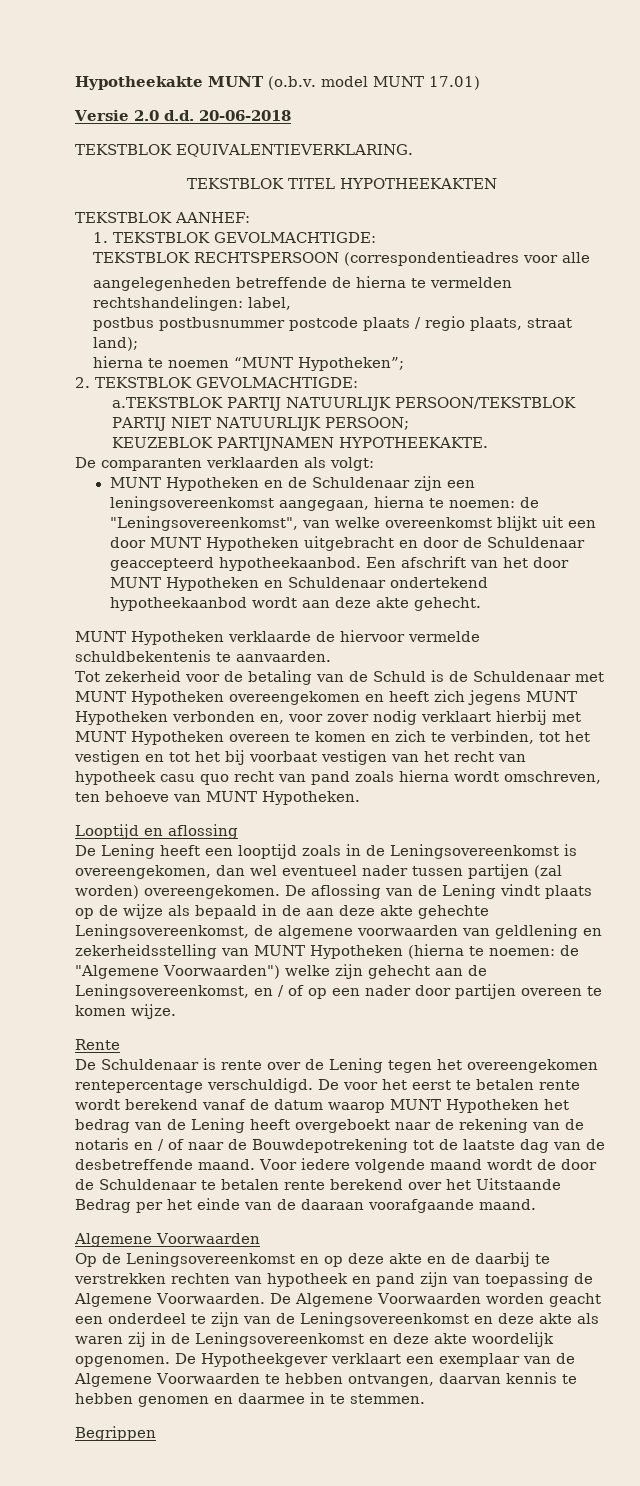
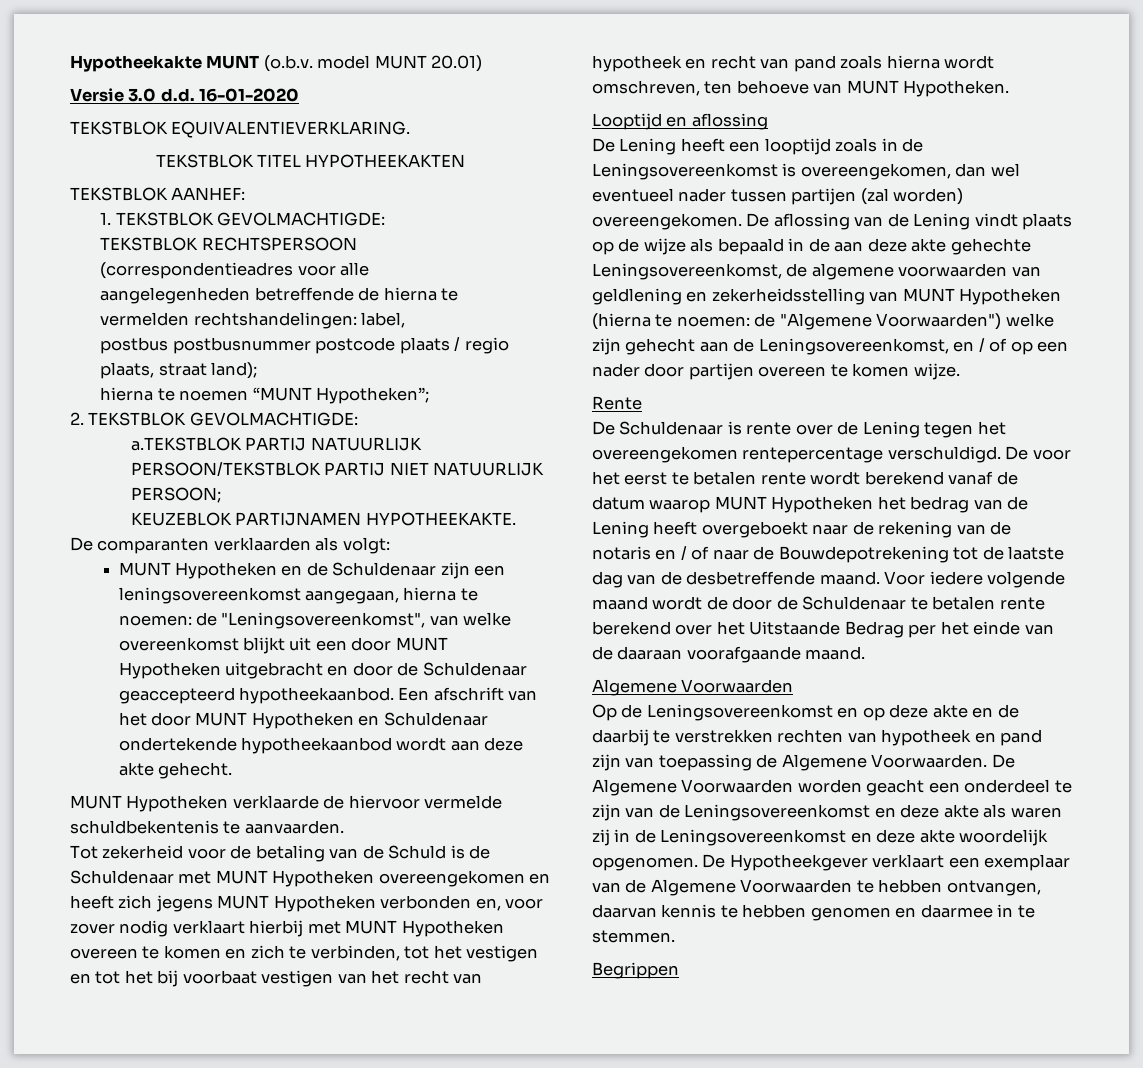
- Hypotheekakte MUNT (o.b.v. model MUNT 17.01)
+ Hypotheekakte MUNT (o.b.v. model MUNT 20.01)
- Versie 2.0 d.d. 20-06-2018
+ Versie 3.0 d.d. 16-01-2020
- Een afschrift van het door MUNT Hypotheken en Schuldenaar ondertekend hypotheekaanbod wordt aan deze akte gehecht.
+ Een afschrift van het door MUNT Hypotheken en Schuldenaar ondertekende hypotheekaanbod wordt aan deze akte gehecht.
- Tot zekerheid voor de betaling van de Schuld is de Schuldenaar met MUNT Hypotheken overeengekomen en heeft zich jegens MUNT Hypotheken verbonden en, voor zover nodig verklaart hierbij met MUNT Hypotheken overeen te komen en zich te verbinden, tot het vestigen en tot het bij voorbaat vestigen van het recht van hypotheek casu quo recht van pand zoals hierna wordt omschreven, ten behoeve van MUNT Hypotheken.
+ Tot zekerheid voor de betaling van de Schuld is de Schuldenaar met MUNT Hypotheken overeengekomen en heeft zich jegens MUNT Hypotheken verbonden en, voor zover nodig verklaart hierbij met MUNT Hypotheken overeen te komen en zich te verbinden, tot het vestigen en tot het bij voorbaat vestigen van het recht van hypotheek en recht van pand zoals hierna wordt omschreven, ten behoeve van MUNT Hypotheken.

